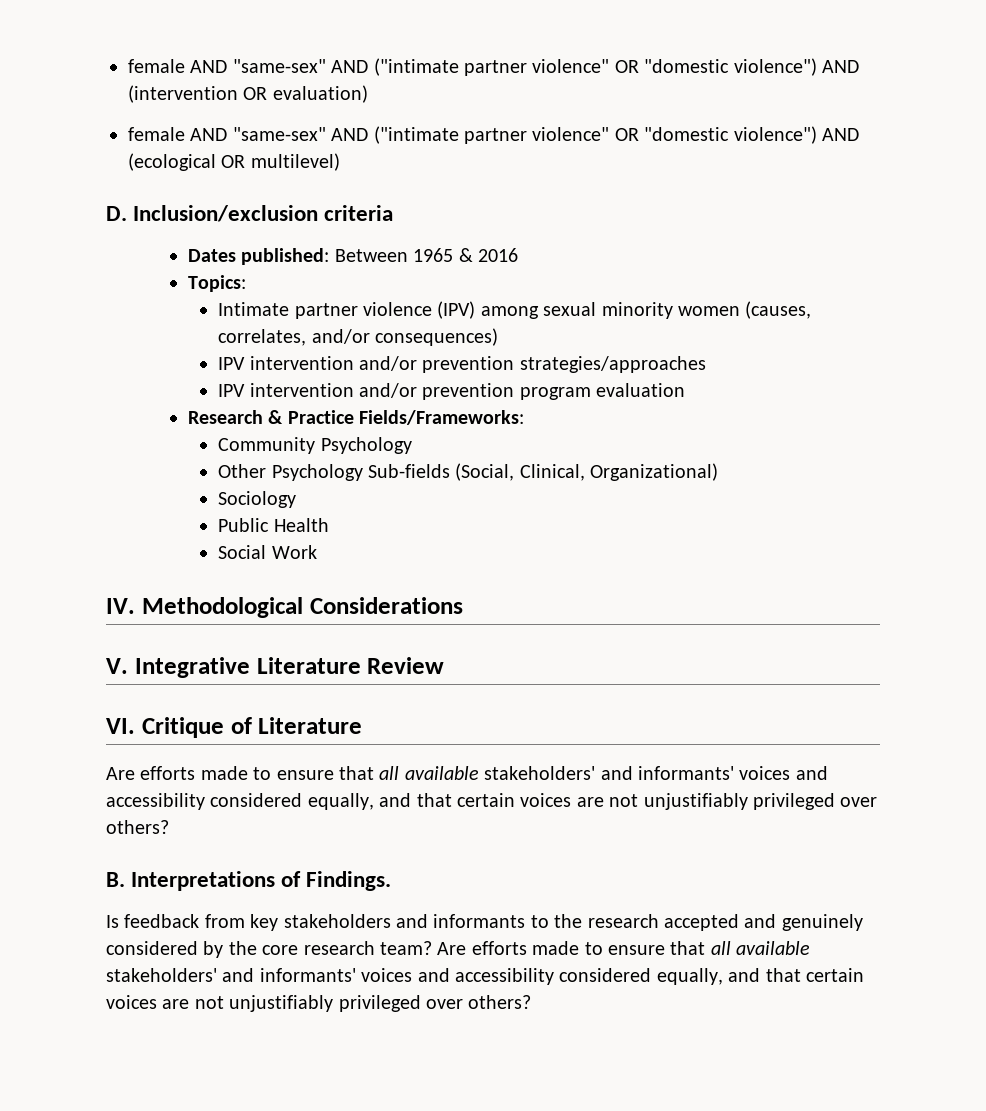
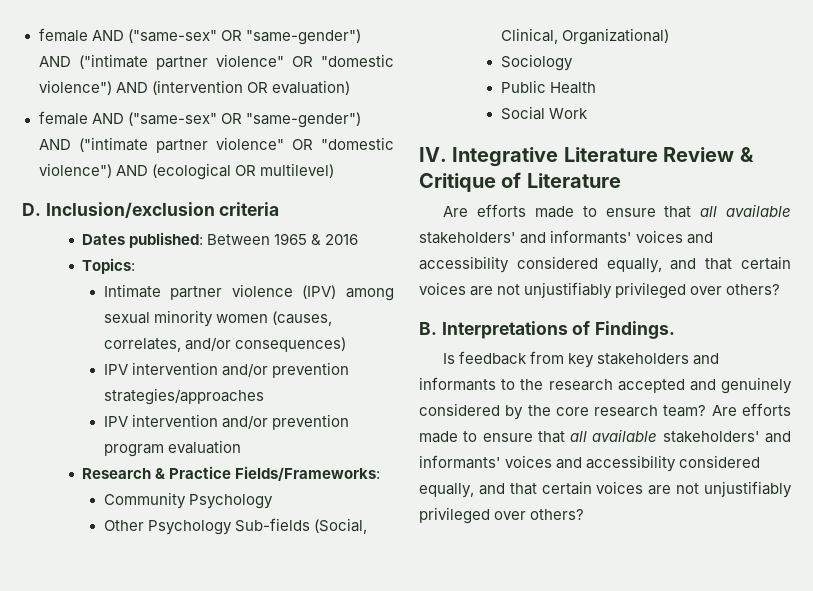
- female AND "same-sex" AND ("intimate partner violence" OR "domestic violence") AND (intervention OR evaluation)
+ female AND ("same-sex" OR "same-gender") AND ("intimate partner violence" OR "domestic violence") AND (intervention OR evaluation)
- female AND "same-sex" AND ("intimate partner violence" OR "domestic violence") AND (ecological OR multilevel)
+ female AND ("same-sex" OR "same-gender") AND ("intimate partner violence" OR "domestic violence") AND (ecological OR multilevel)
- IV. Methodological Considerations
- V. Integrative Literature Review
- VI. Critique of Literature
+ IV. Integrative Literature Review & Critique of Literature

